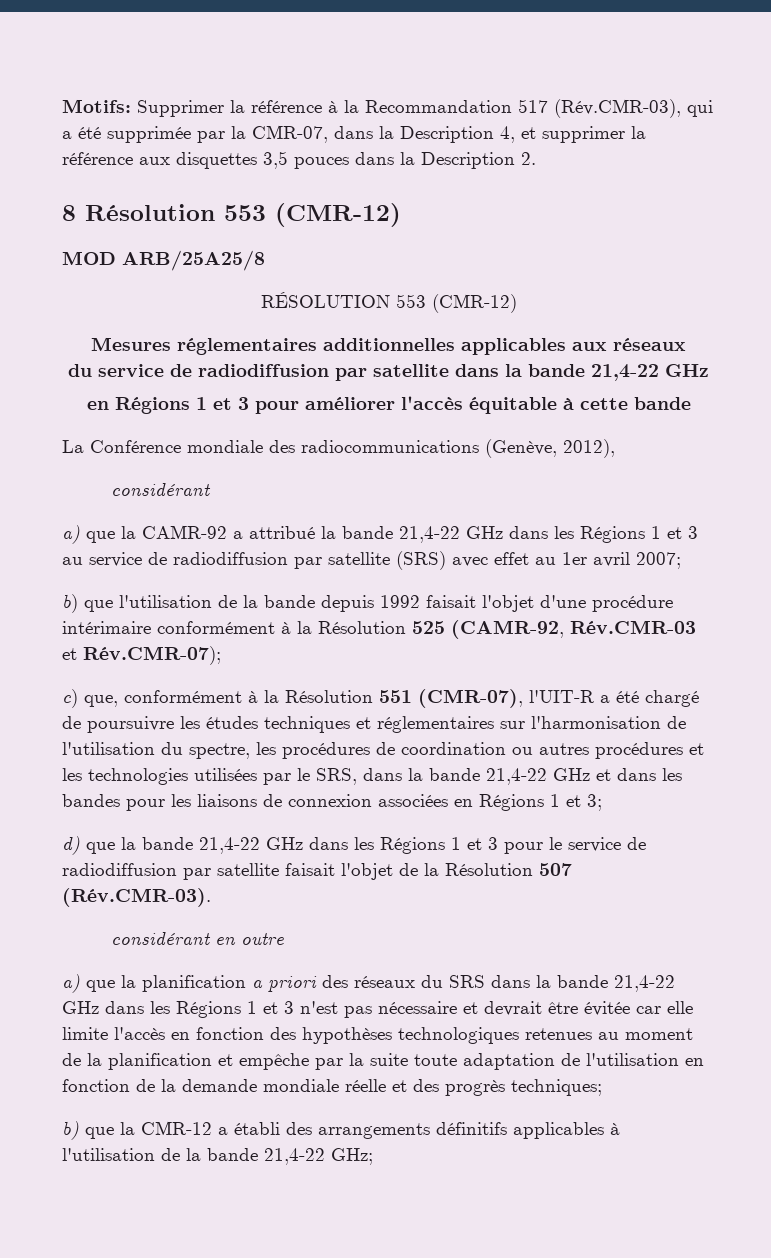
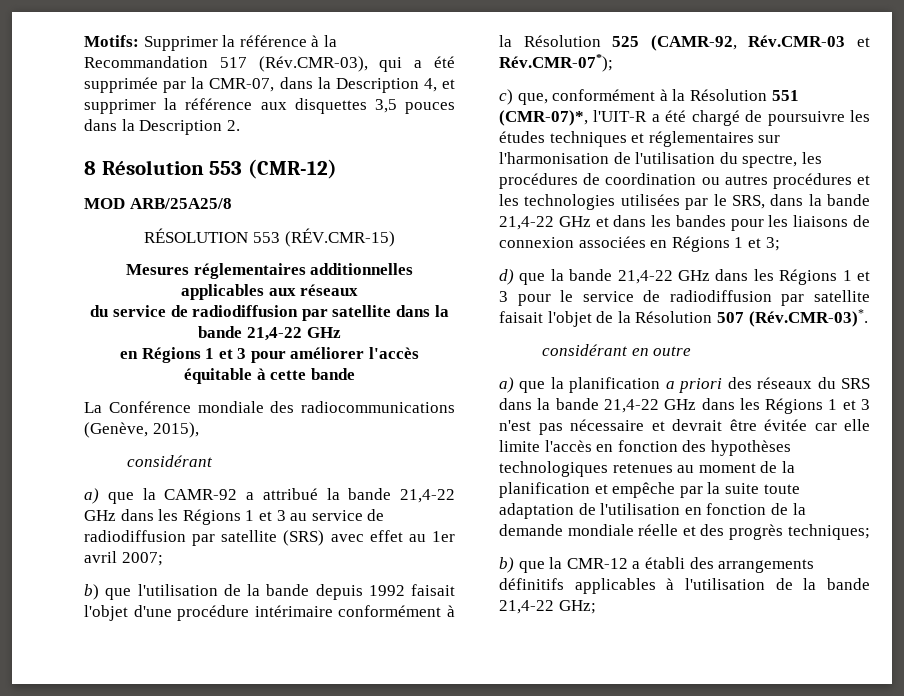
- RÉSOLUTION 553 (CMR-12)
+ RÉSOLUTION 553 (RÉV.CMR-15)
- La Conférence mondiale des radiocommunications (Genève, 2012),
+ La Conférence mondiale des radiocommunications (Genève, 2015),
- b) que l'utilisation de la bande depuis 1992 faisait l'objet d'une procédure intérimaire conformément à la Résolution 525 (CAMR-92, Rév.CMR-03 et Rév.CMR-07);
+ b) que l'utilisation de la bande depuis 1992 faisait l'objet d'une procédure intérimaire conformément à la Résolution 525 (CAMR-92, Rév.CMR-03 et Rév.CMR-07*);
- c) que, conformément à la Résolution 551 (CMR-07), l'UIT-R a été chargé de poursuivre les études techniques et réglementaires sur l'harmonisation de l'utilisation du spectre, les procédures de coordination ou autres procédures et les technologies utilisées par le SRS, dans la bande 21,4-22 GHz et dans les bandes pour les liaisons de connexion associées en Régions 1 et 3;
+ c) que, conformément à la Résolution 551 (CMR-07)*, l'UIT-R a été chargé de poursuivre les études techniques et réglementaires sur l'harmonisation de l'utilisation du spectre, les procédures de coordination ou autres procédures et les technologies utilisées par le SRS, dans la bande 21,4-22 GHz et dans les bandes pour les liaisons de connexion associées en Régions 1 et 3;
- d) que la bande 21,4-22 GHz dans les Régions 1 et 3 pour le service de radiodiffusion par satellite faisait l'objet de la Résolution 507 (Rév.CMR-03).
+ d) que la bande 21,4-22 GHz dans les Régions 1 et 3 pour le service de radiodiffusion par satellite faisait l'objet de la Résolution 507 (Rév.CMR-03)*.

